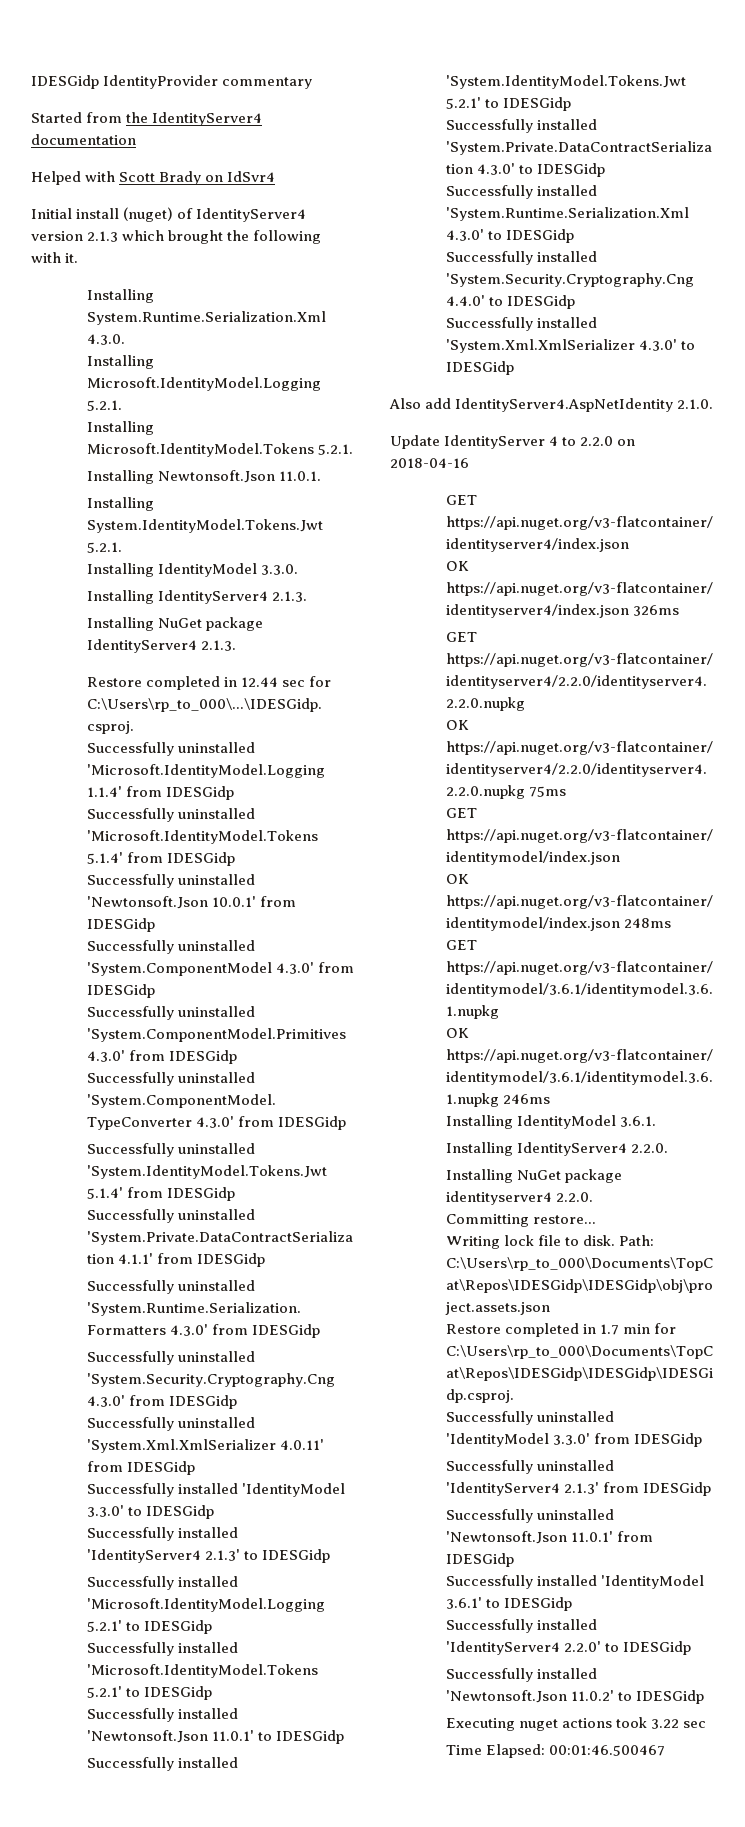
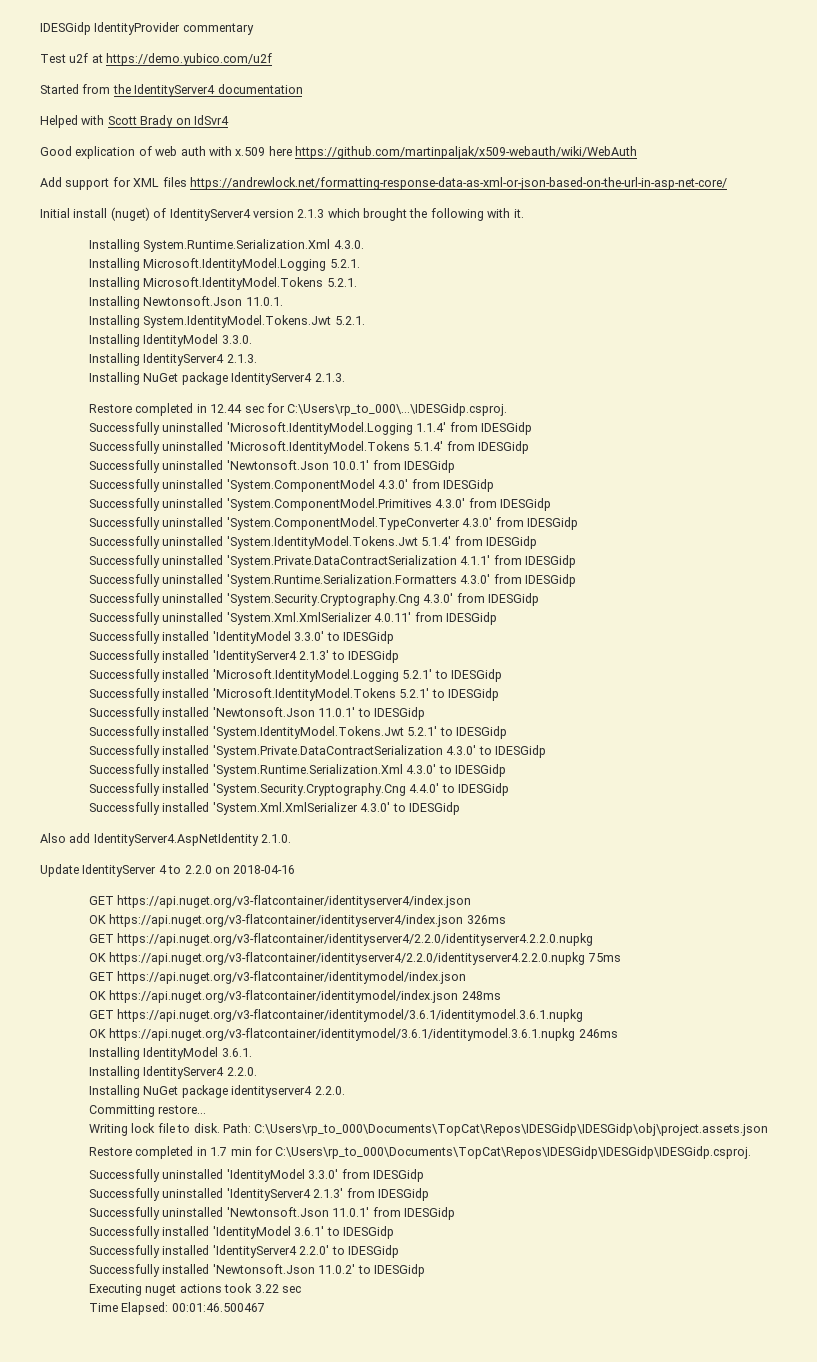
+ Test u2f at https://demo.yubico.com/u2f
+ Good explication of web auth with x.509 here https://github.com/martinpaljak/x509-webauth/wiki/WebAuth
+ Add support for XML files https://andrewlock.net/formatting-response-data-as-xml-or-json-based-on-the-url-in-asp-net-core/

